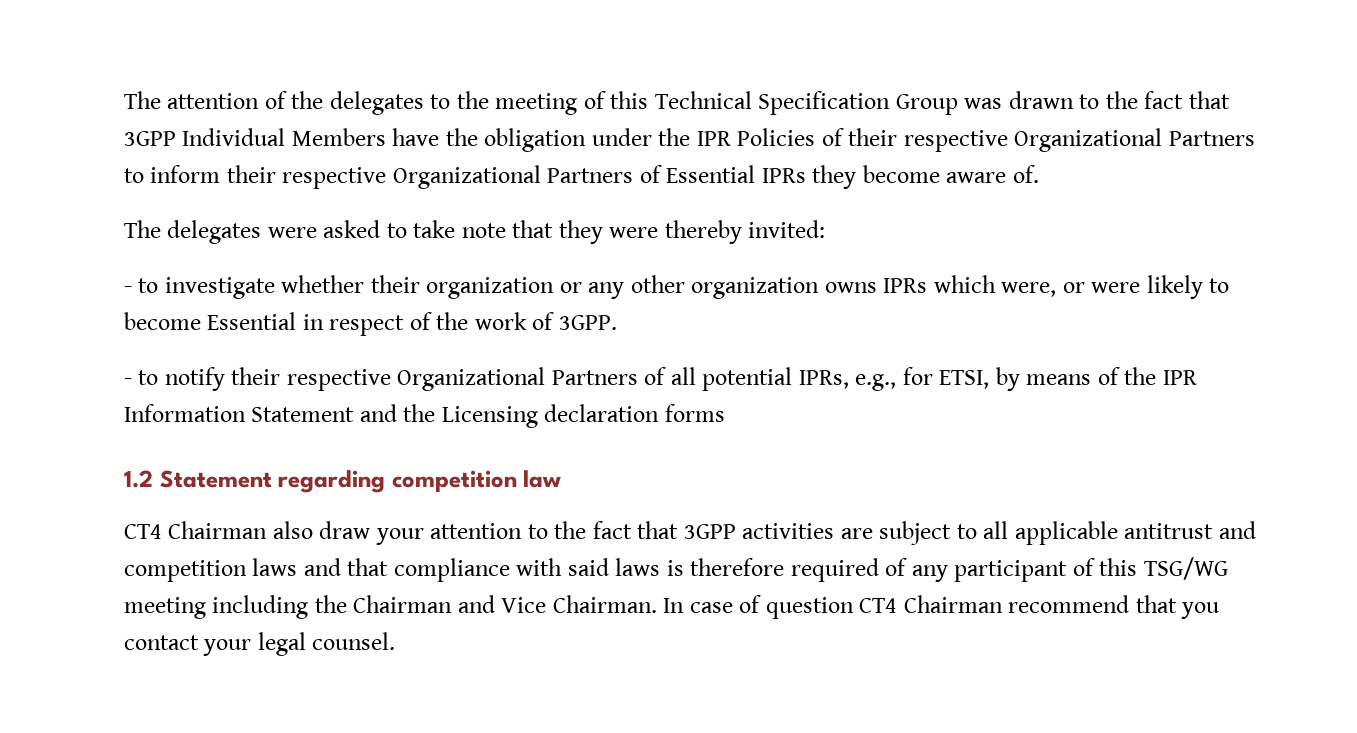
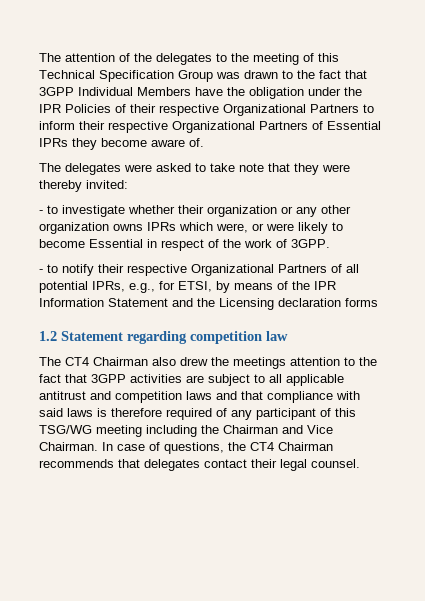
- CT4 Chairman also draw your attention to the fact that 3GPP activities are subject to all applicable antitrust and competition laws and that compliance with said laws is therefore required of any participant of this TSG/WG meeting including the Chairman and Vice Chairman.
+ The CT4 Chairman also drew the meetings attention to the fact that 3GPP activities are subject to all applicable antitrust and competition laws and that compliance with said laws is therefore required of any participant of this TSG/WG meeting including the Chairman and Vice Chairman.
- In case of question CT4 Chairman recommend that you contact your legal counsel.
+ In case of questions, the CT4 Chairman recommends that delegates contact their legal counsel.

